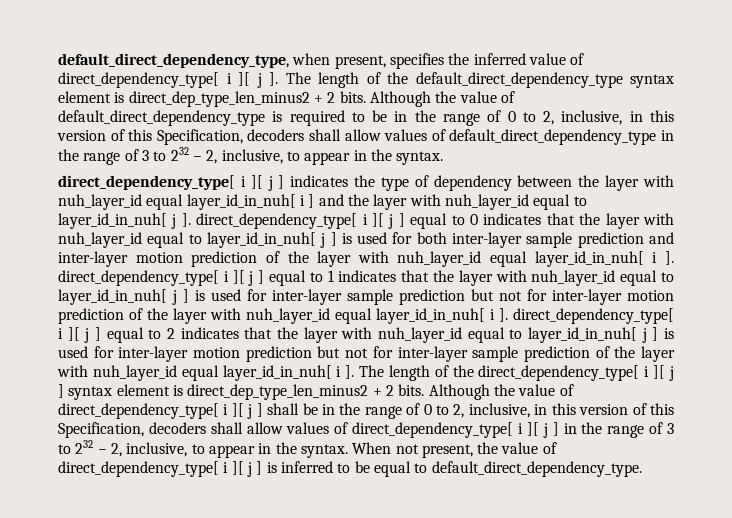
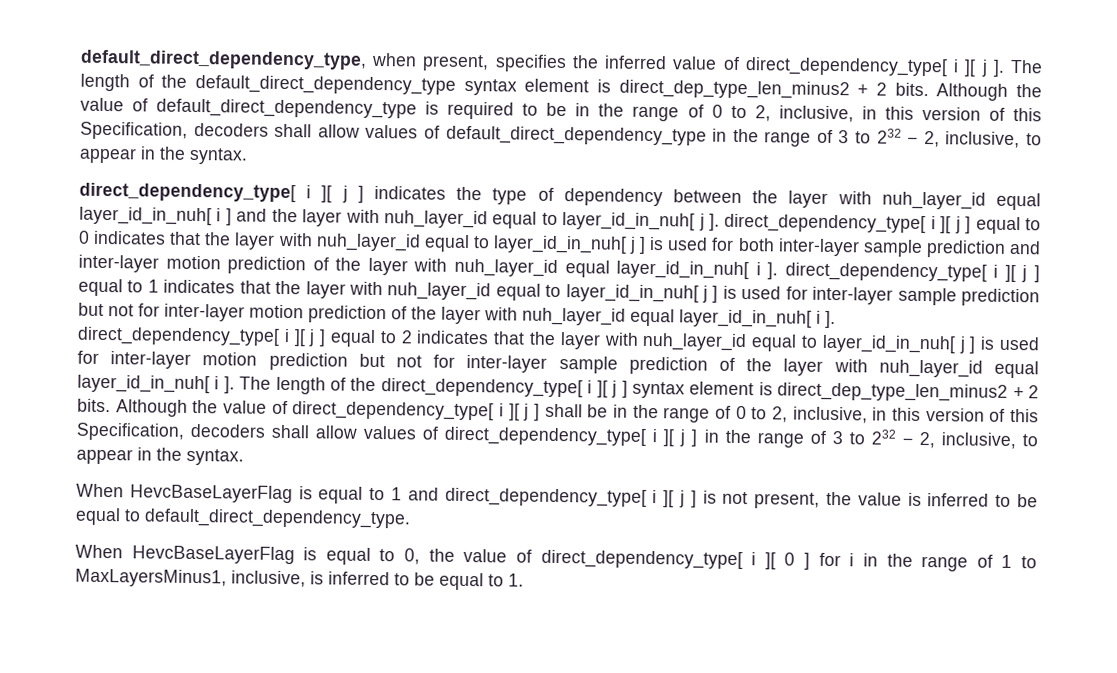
- Although the value of direct_dependency_type[ i ][ j ] shall be in the range of 0 to 2, inclusive, in this version of this Specification, decoders shall allow values of direct_dependency_type[ i ][ j ] in the range of 3 to 232 − 2, inclusive, to appear in the syntax. When not present, the value of direct_dependency_type[ i ][ j ] is inferred to be equal to default_direct_dependency_type.
+ Although the value of direct_dependency_type[ i ][ j ] shall be in the range of 0 to 2, inclusive, in this version of this Specification, decoders shall allow values of direct_dependency_type[ i ][ j ] in the range of 3 to 232 − 2, inclusive, to appear in the syntax.
+ When HevcBaseLayerFlag is equal to 1 and direct_dependency_type[ i ][ j ] is not present, the value is inferred to be equal to default_direct_dependency_type.
+ When HevcBaseLayerFlag is equal to 0, the value of direct_dependency_type[ i ][ 0 ] for i in the range of 1 to MaxLayersMinus1, inclusive, is inferred to be equal to 1.

